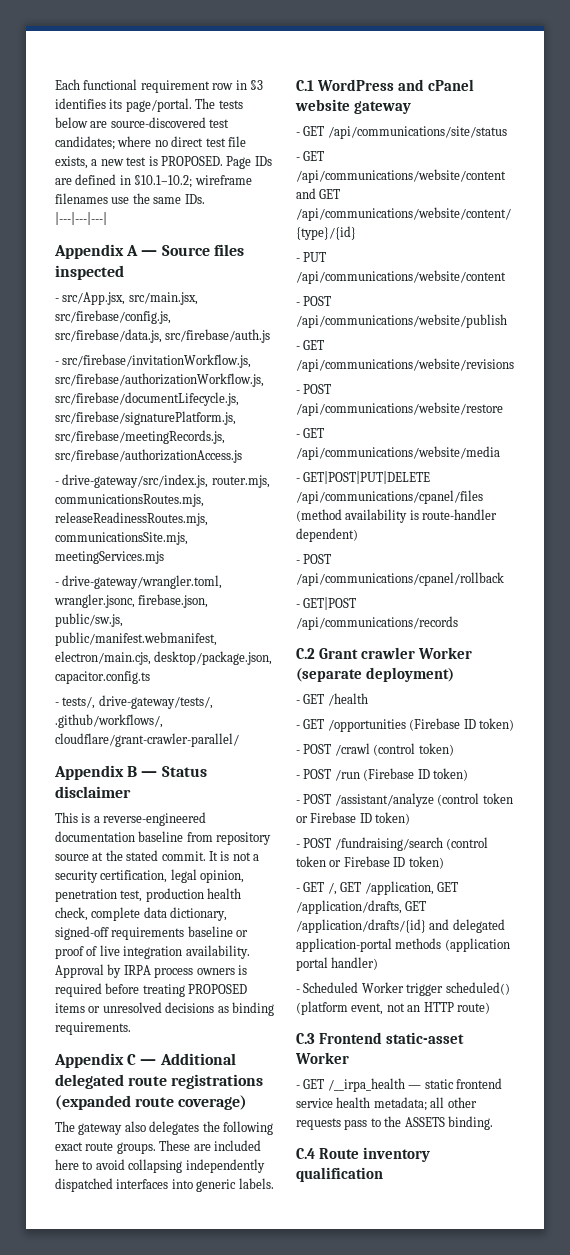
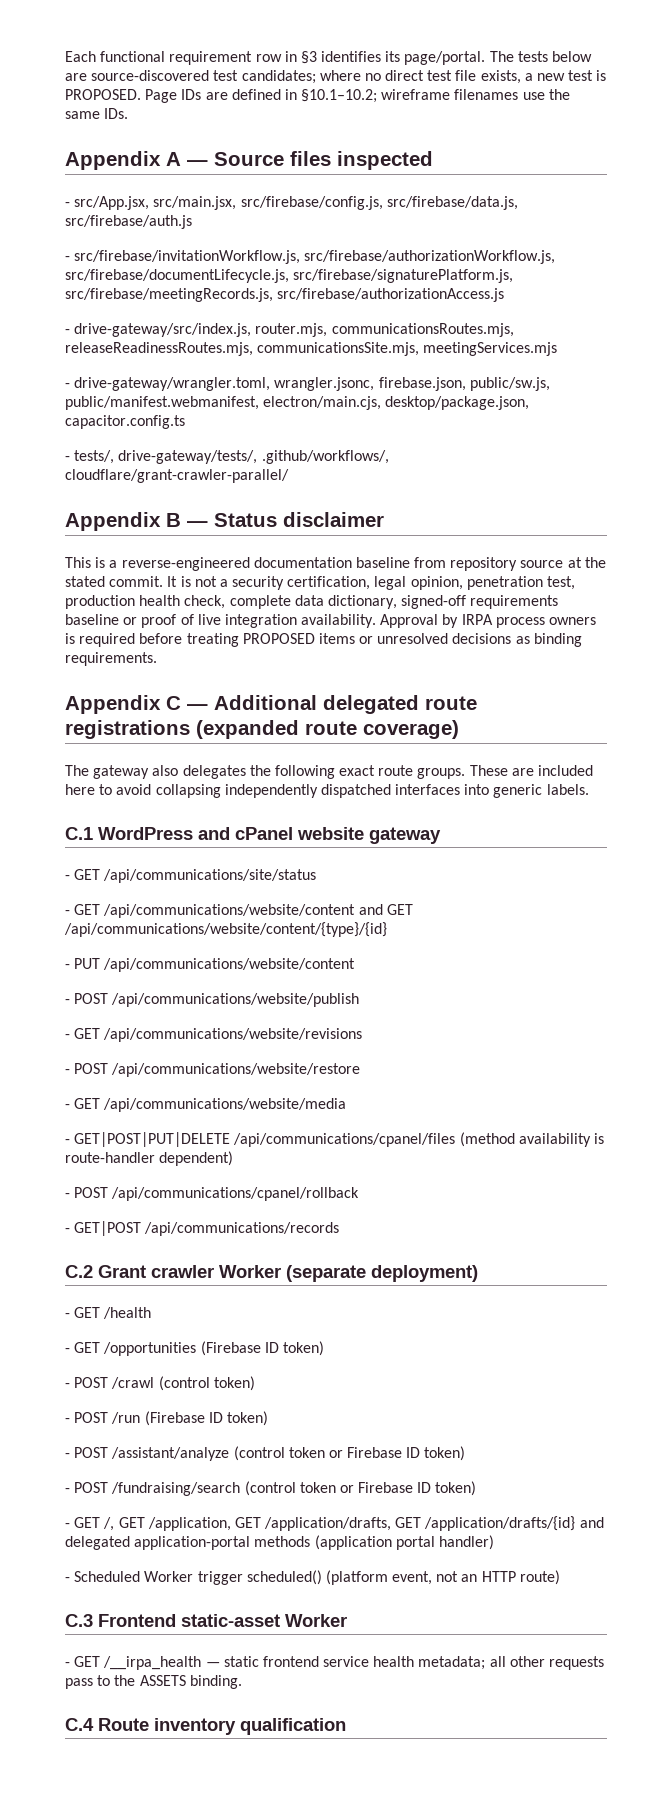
- |---|---|---|

